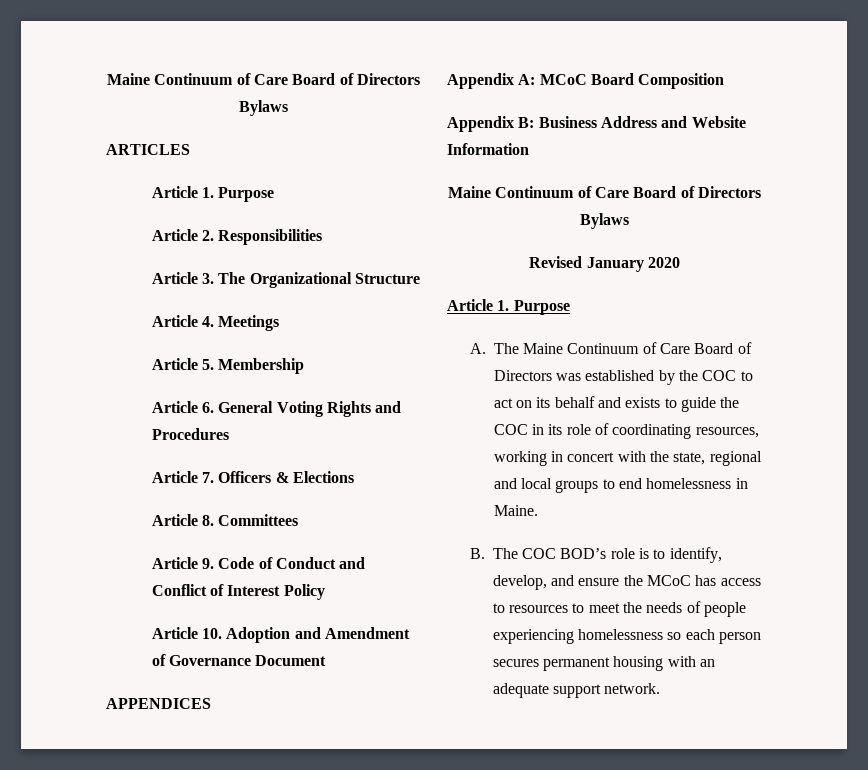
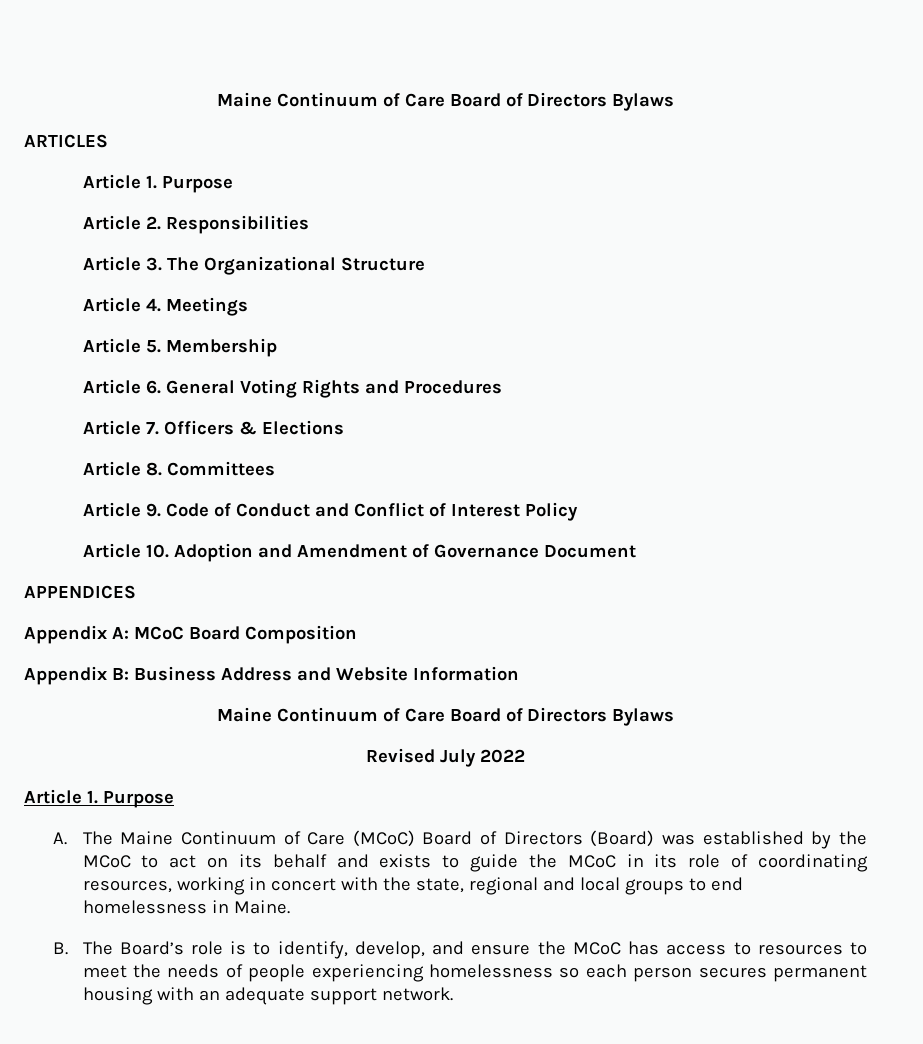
- Revised January 2020
+ Revised July 2022
- A. The Maine Continuum of Care Board of Directors was established by the COC to act on its behalf and exists to guide the COC in its role of coordinating resources, working in concert with the state, regional and local groups to end homelessness in Maine.
+ A. The Maine Continuum of Care (MCoC) Board of Directors (Board) was established by the MCoC to act on its behalf and exists to guide the MCoC in its role of coordinating resources, working in concert with the state, regional and local groups to end homelessness in Maine.
- B. The COC BOD’s role is to identify, develop, and ensure the MCoC has access to resources to meet the needs of people experiencing homelessness so each person secures permanent housing with an adequate support network.
+ B. The Board’s role is to identify, develop, and ensure the MCoC has access to resources to meet the needs of people experiencing homelessness so each person secures permanent housing with an adequate support network.

